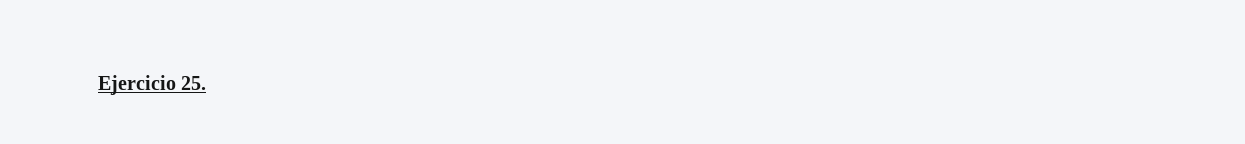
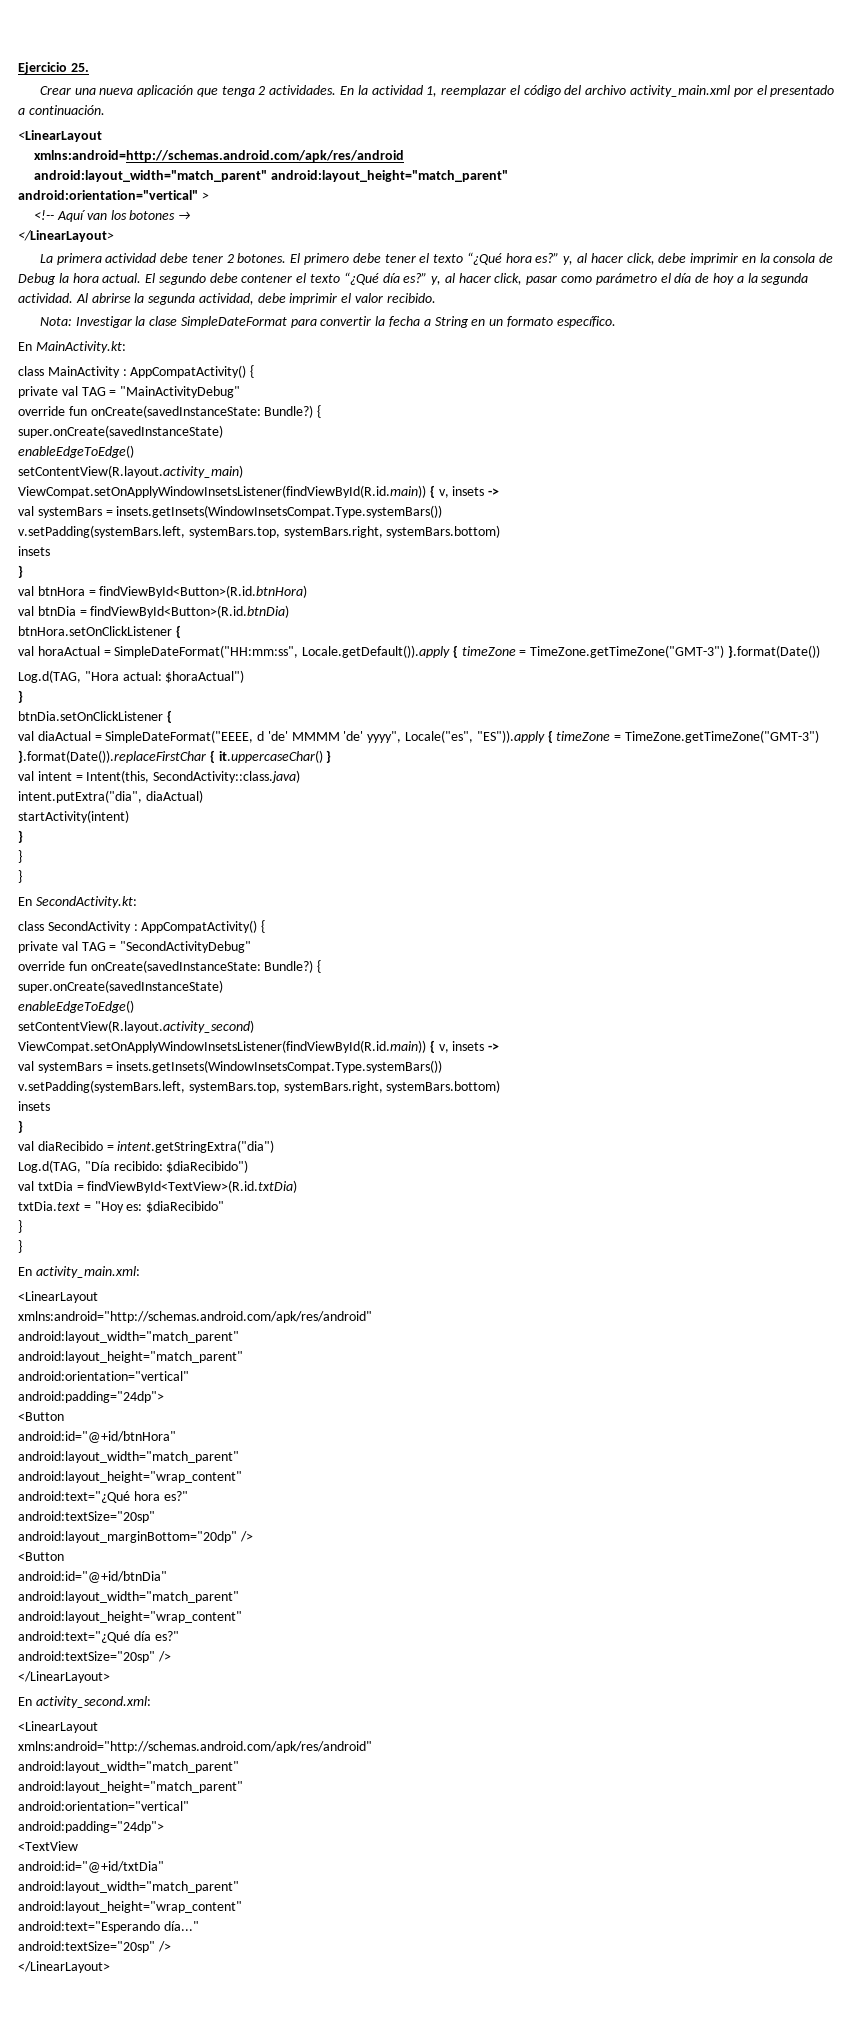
+ Crear una nueva aplicación que tenga 2 actividades. En la actividad 1, reemplazar el código del archivo activity_main.xml por el presentado a continuación.
+ <LinearLayout
+ xmlns:android=http://schemas.android.com/apk/res/android
+ android:layout_width="match_parent" android:layout_height="match_parent"
+ android:orientation="vertical" >
+ <!-- Aquí van los botones →
+ </LinearLayout>
+ La primera actividad debe tener 2 botones. El primero debe tener el texto “¿Qué hora es?” y, al hacer click, debe imprimir en la consola de Debug la hora actual. El segundo debe contener el texto “¿Qué día es?” y, al hacer click, pasar como parámetro el día de hoy a la segunda actividad. Al abrirse la segunda actividad, debe imprimir el valor recibido.
+ Nota: Investigar la clase SimpleDateFormat para convertir la fecha a String en un formato específico.
+ En MainActivity.kt:
+ class MainActivity : AppCompatActivity() {
+ private val TAG = "MainActivityDebug"
+ override fun onCreate(savedInstanceState: Bundle?) {
+ super.onCreate(savedInstanceState)
+ enableEdgeToEdge()
+ setContentView(R.layout.activity_main)
+ ViewCompat.setOnApplyWindowInsetsListener(findViewById(R.id.main)) { v, insets ->
+ val systemBars = insets.getInsets(WindowInsetsCompat.Type.systemBars())
+ v.setPadding(systemBars.left, systemBars.top, systemBars.right, systemBars.bottom)
+ insets
+ }
+ val btnHora = findViewById<Button>(R.id.btnHora)
+ val btnDia = findViewById<Button>(R.id.btnDia)
+ btnHora.setOnClickListener {
+ val horaActual = SimpleDateFormat("HH:mm:ss", Locale.getDefault()).apply { timeZone = TimeZone.getTimeZone("GMT-3") }.format(Date())
+ Log.d(TAG, "Hora actual: $horaActual")
+ }
+ btnDia.setOnClickListener {
+ val diaActual = SimpleDateFormat("EEEE, d 'de' MMMM 'de' yyyy", Locale("es", "ES")).apply { timeZone = TimeZone.getTimeZone("GMT-3") }.format(Date()).replaceFirstChar { it.uppercaseChar() }
+ val intent = Intent(this, SecondActivity::class.java)
+ intent.putExtra("dia", diaActual)
+ startActivity(intent)
+ }
+ }
+ }
+ En SecondActivity.kt:
+ class SecondActivity : AppCompatActivity() {
+ private val TAG = "SecondActivityDebug"
+ override fun onCreate(savedInstanceState: Bundle?) {
+ super.onCreate(savedInstanceState)
+ enableEdgeToEdge()
+ setContentView(R.layout.activity_second)
+ ViewCompat.setOnApplyWindowInsetsListener(findViewById(R.id.main)) { v, insets ->
+ val systemBars = insets.getInsets(WindowInsetsCompat.Type.systemBars())
+ v.setPadding(systemBars.left, systemBars.top, systemBars.right, systemBars.bottom)
+ insets
+ }
+ val diaRecibido = intent.getStringExtra("dia")
+ Log.d(TAG, "Día recibido: $diaRecibido")
+ val txtDia = findViewById<TextView>(R.id.txtDia)
+ txtDia.text = "Hoy es: $diaRecibido"
+ }
+ }
+ En activity_main.xml:
+ <LinearLayout
+ xmlns:android="http://schemas.android.com/apk/res/android"
+ android:layout_width="match_parent"
+ android:layout_height="match_parent"
+ android:orientation="vertical"
+ android:padding="24dp">
+ <Button
+ android:id="@+id/btnHora"
+ android:layout_width="match_parent"
+ android:layout_height="wrap_content"
+ android:text="¿Qué hora es?"
+ android:textSize="20sp"
+ android:layout_marginBottom="20dp" />
+ <Button
+ android:id="@+id/btnDia"
+ android:layout_width="match_parent"
+ android:layout_height="wrap_content"
+ android:text="¿Qué día es?"
+ android:textSize="20sp" />
+ </LinearLayout>
+ En activity_second.xml:
+ <LinearLayout
+ xmlns:android="http://schemas.android.com/apk/res/android"
+ android:layout_width="match_parent"
+ android:layout_height="match_parent"
+ android:orientation="vertical"
+ android:padding="24dp">
+ <TextView
+ android:id="@+id/txtDia"
+ android:layout_width="match_parent"
+ android:layout_height="wrap_content"
+ android:text="Esperando día..."
+ android:textSize="20sp" />
+ </LinearLayout>

